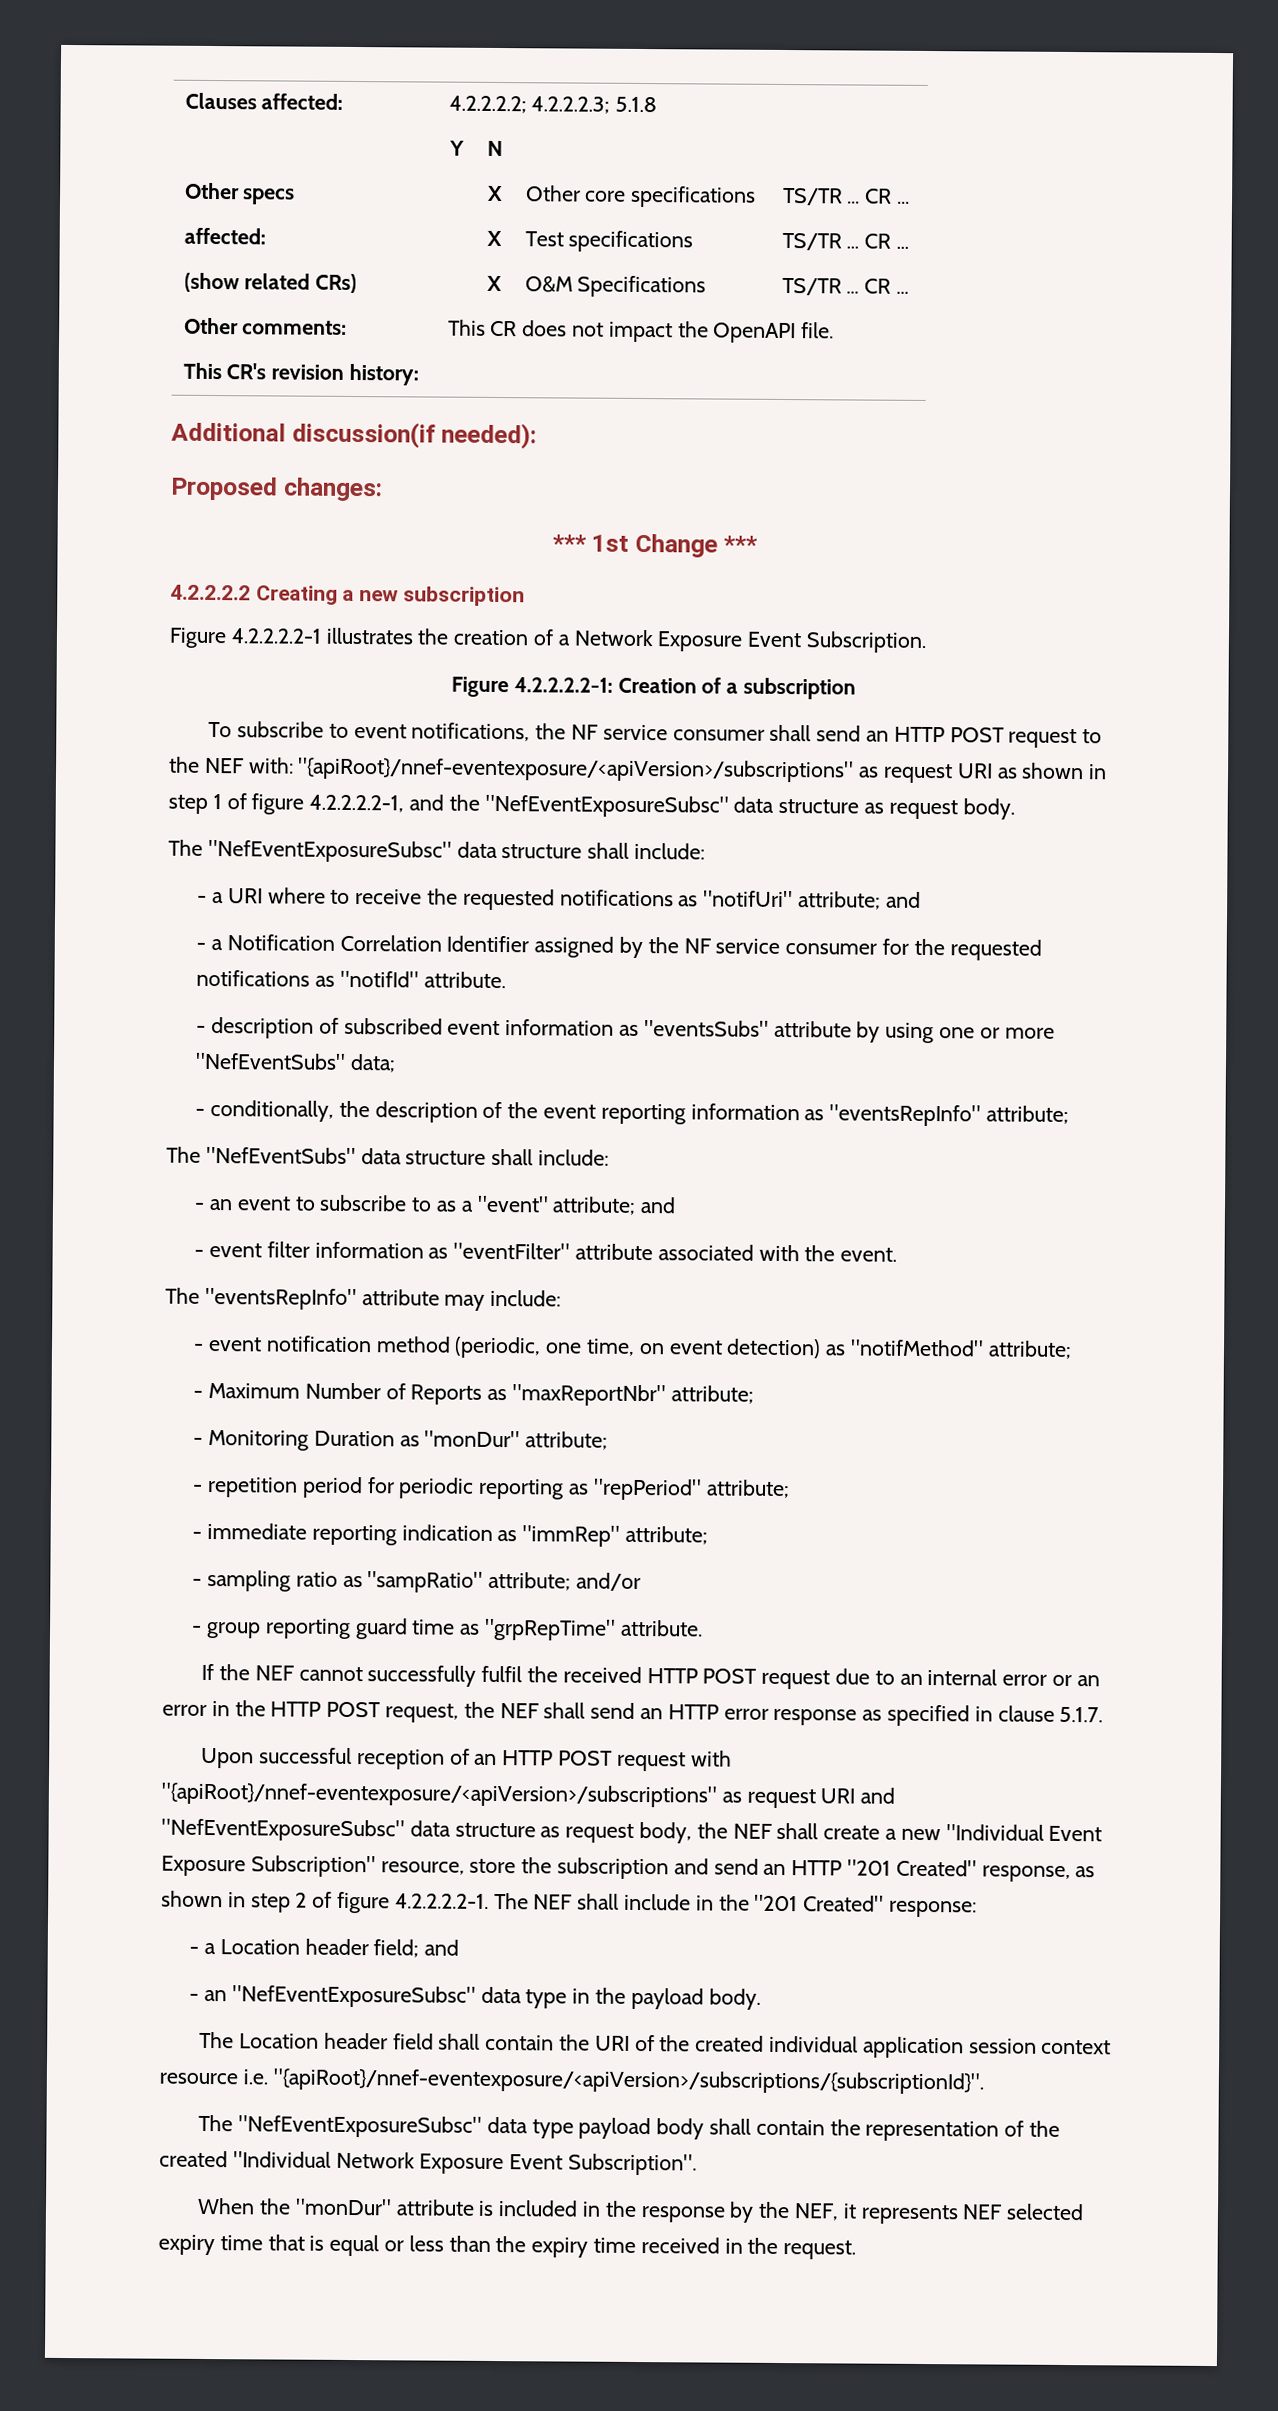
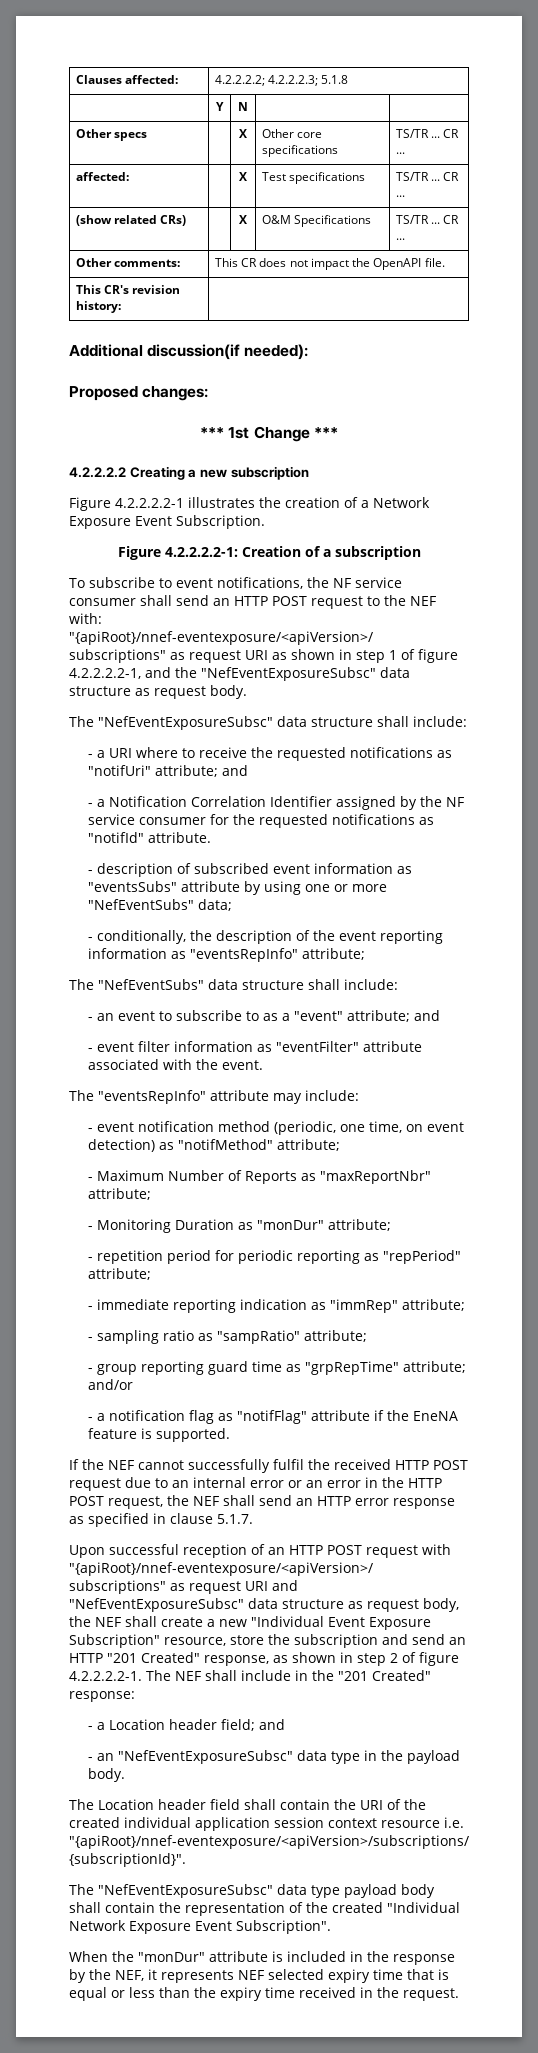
- - sampling ratio as "sampRatio" attribute; and/or
+ - sampling ratio as "sampRatio" attribute;
- - group reporting guard time as "grpRepTime" attribute.
+ - group reporting guard time as "grpRepTime" attribute; and/or
+ - a notification flag as "notifFlag" attribute if the EneNA feature is supported.

